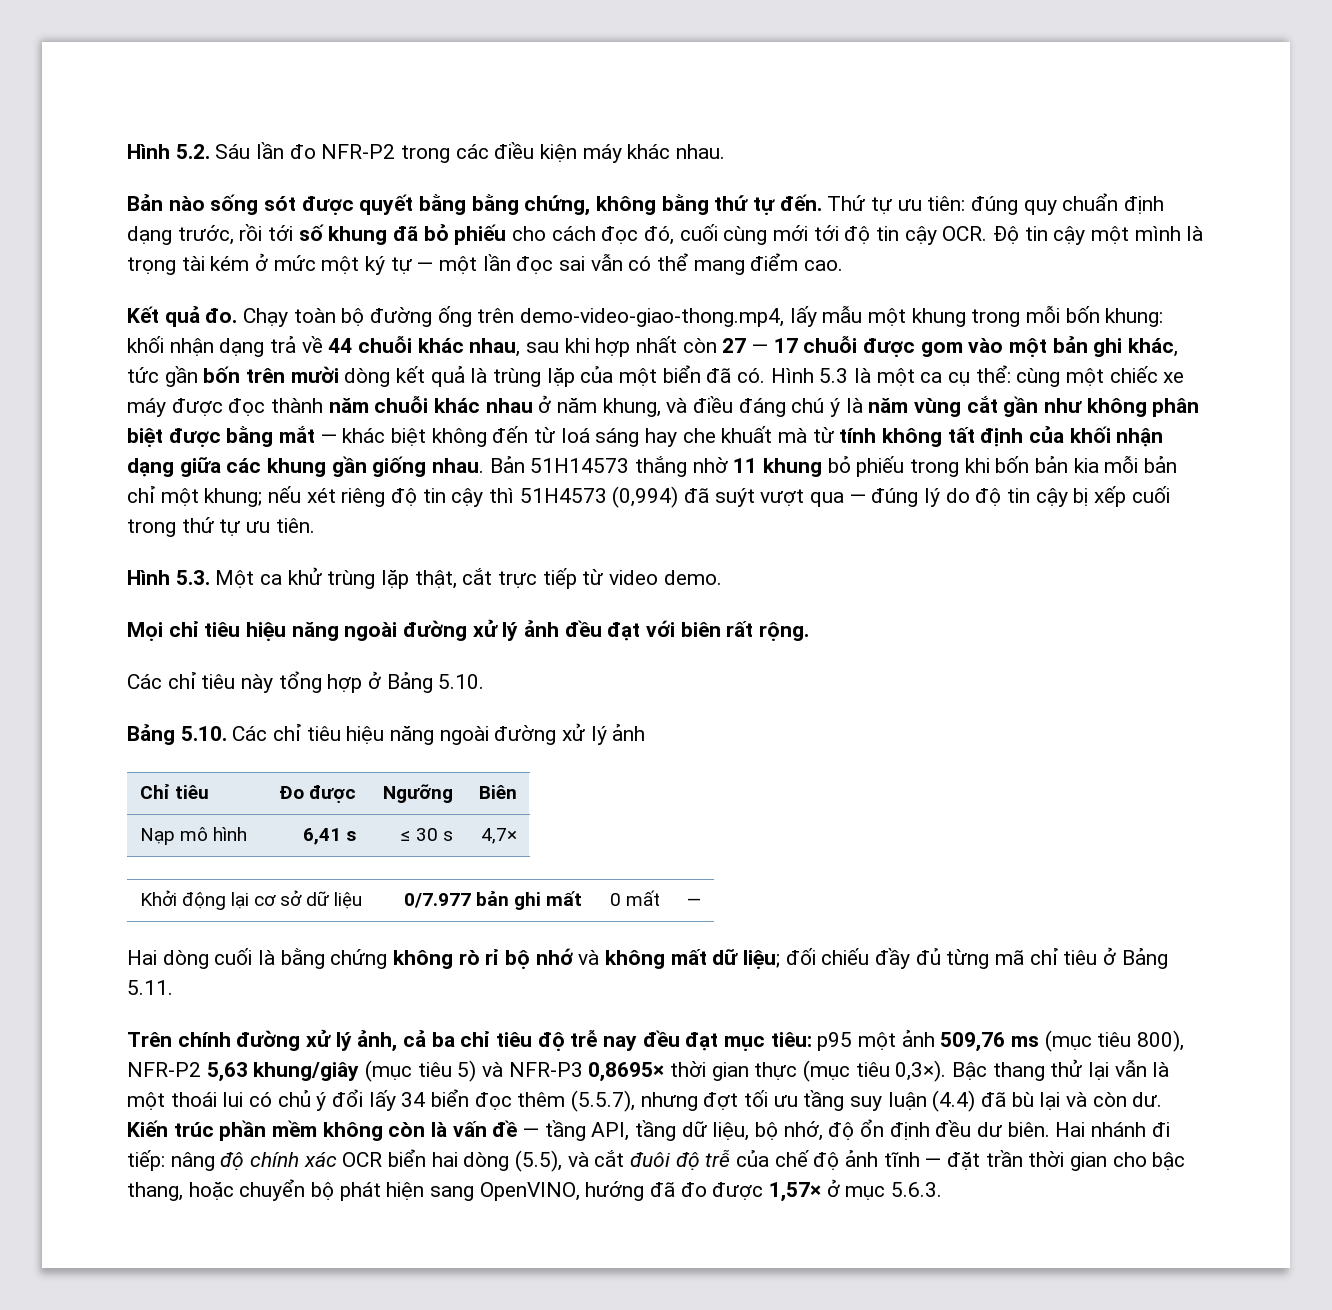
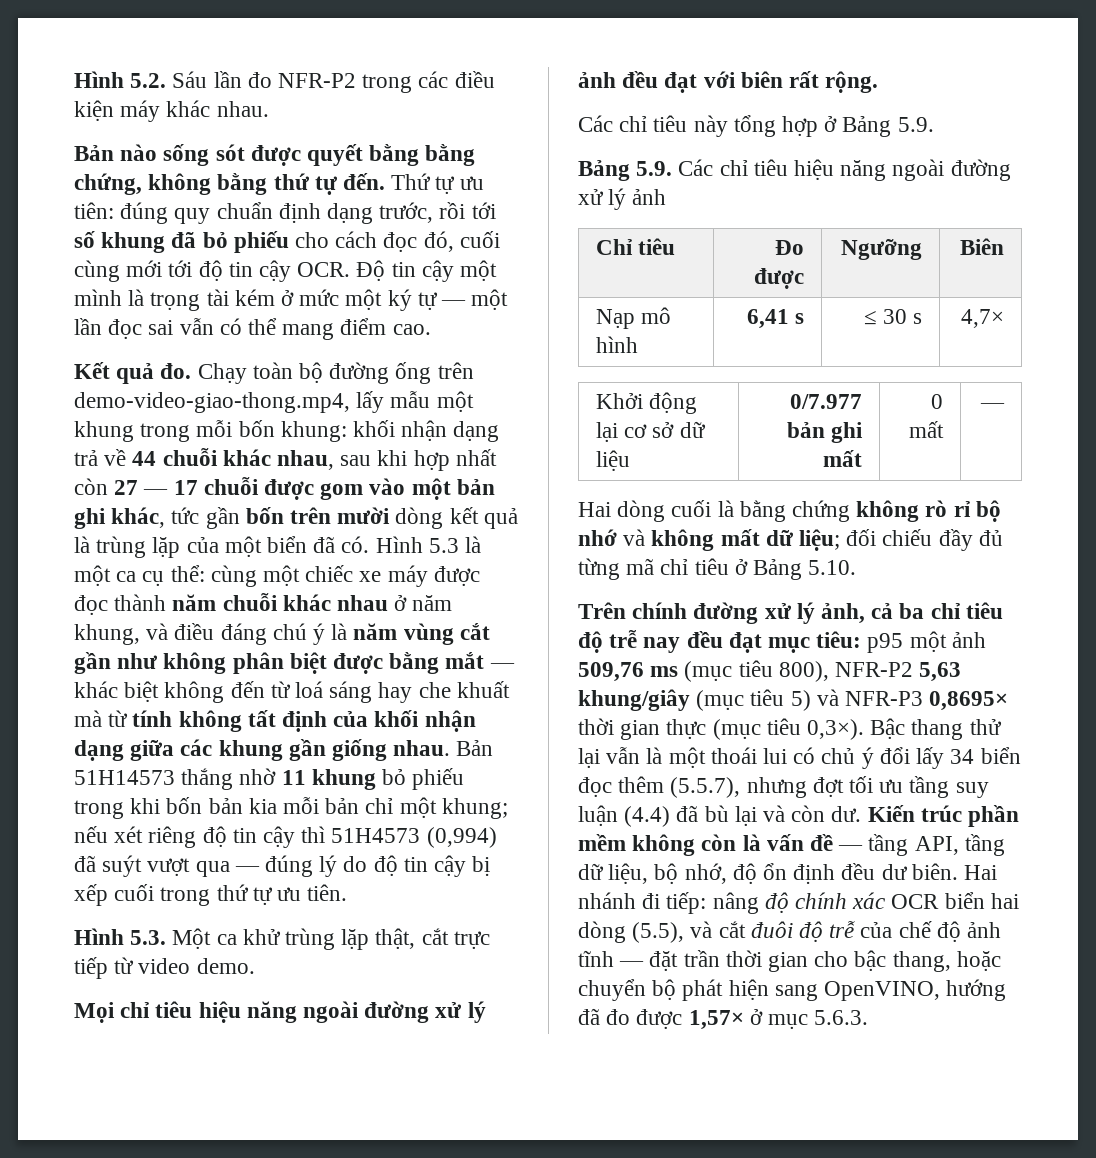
- Các chỉ tiêu này tổng hợp ở Bảng 5.10.
- Bảng 5.10. Các chỉ tiêu hiệu năng ngoài đường xử lý ảnh
+ Các chỉ tiêu này tổng hợp ở Bảng 5.9.
+ Bảng 5.9. Các chỉ tiêu hiệu năng ngoài đường xử lý ảnh
- Hai dòng cuối là bằng chứng không rò rỉ bộ nhớ và không mất dữ liệu; đối chiếu đầy đủ từng mã chỉ tiêu ở Bảng 5.11.
+ Hai dòng cuối là bằng chứng không rò rỉ bộ nhớ và không mất dữ liệu; đối chiếu đầy đủ từng mã chỉ tiêu ở Bảng 5.10.

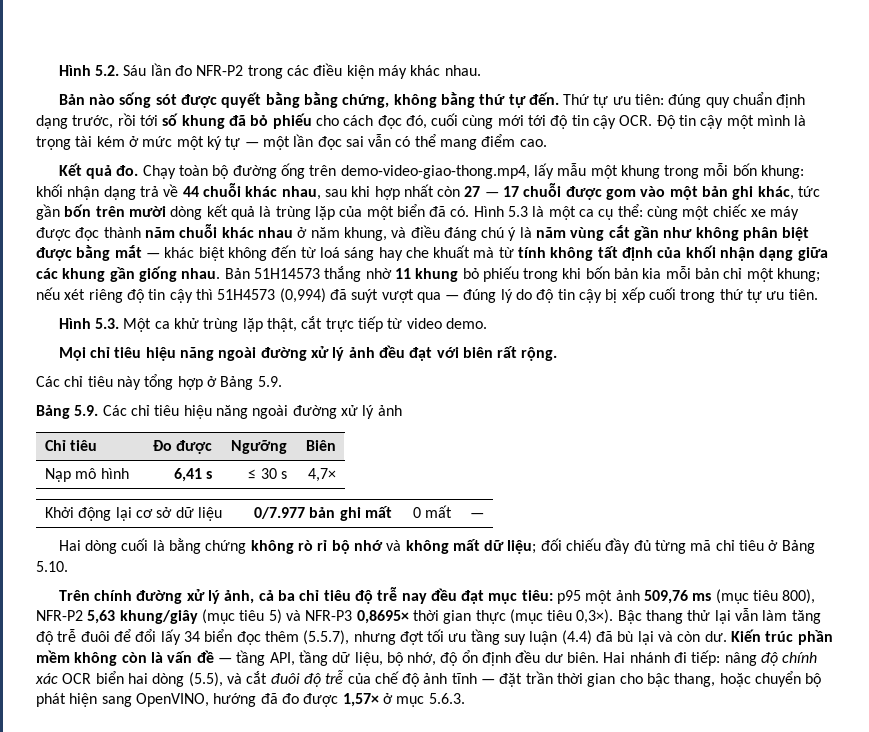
- Bậc thang thử lại vẫn là một thoái lui có chủ ý đổi lấy 34 biển đọc thêm (5.5.7), nhưng đợt tối ưu tầng suy luận (4.4) đã bù lại và còn dư.
+ Bậc thang thử lại vẫn làm tăng độ trễ đuôi để đổi lấy 34 biển đọc thêm (5.5.7), nhưng đợt tối ưu tầng suy luận (4.4) đã bù lại và còn dư.

